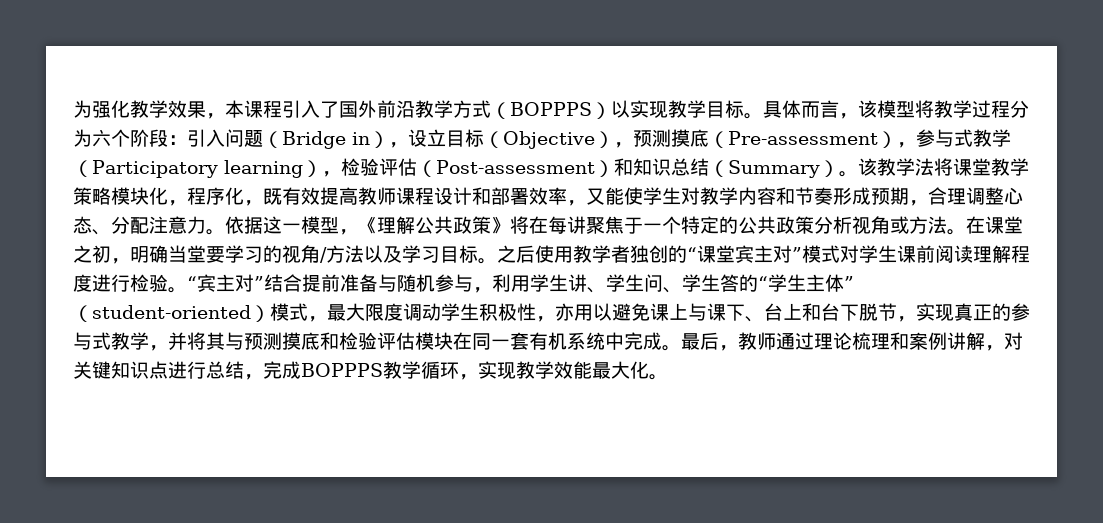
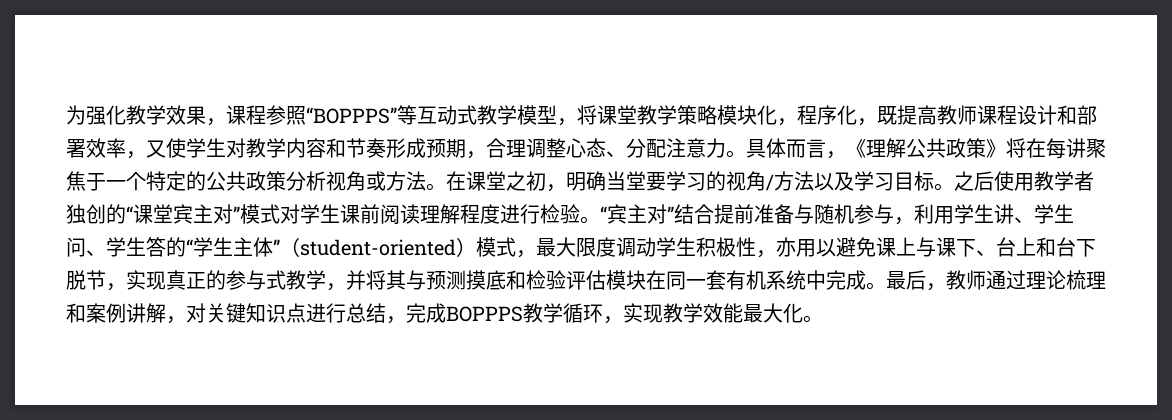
- 为强化教学效果，本课程引入了国外前沿教学方式（BOPPPS）以实现教学目标。具体而言，该模型将教学过程分为六个阶段：引入问题（Bridge in），设立目标（Objective），预测摸底（Pre-assessment），参与式教学（Participatory learning），检验评估（Post-assessment）和知识总结（Summary）。该教学法将课堂教学策略模块化，程序化，既有效提高教师课程设计和部署效率，又能使学生对教学内容和节奏形成预期，合理调整心态、分配注意力。
+ 为强化教学效果，课程参照“BOPPPS”等互动式教学模型，将课堂教学策略模块化，程序化，既提高教师课程设计和部署效率，又使学生对教学内容和节奏形成预期，合理调整心态、分配注意力。
- 依据这一模型，《理解公共政策》将在每讲聚焦于一个特定的公共政策分析视角或方法。
+ 具体而言，《理解公共政策》将在每讲聚焦于一个特定的公共政策分析视角或方法。

